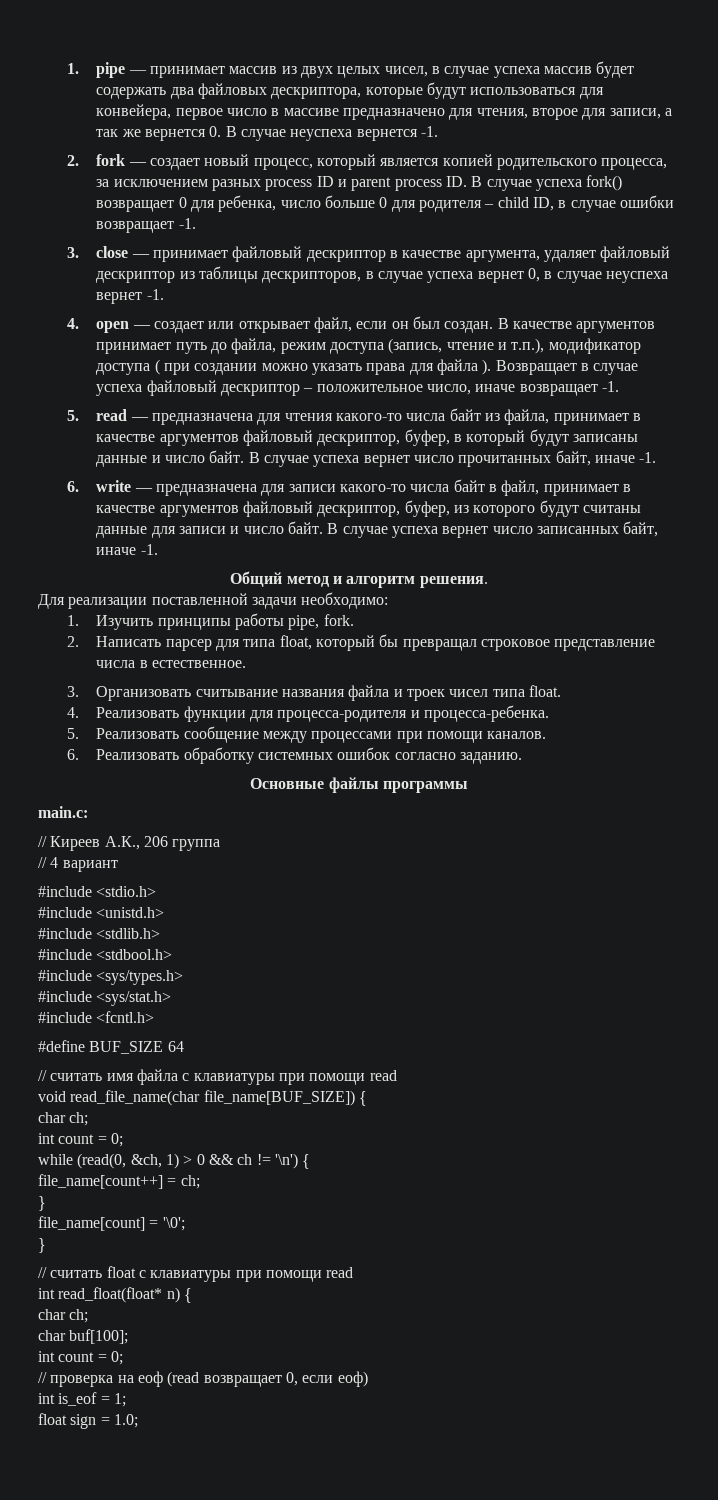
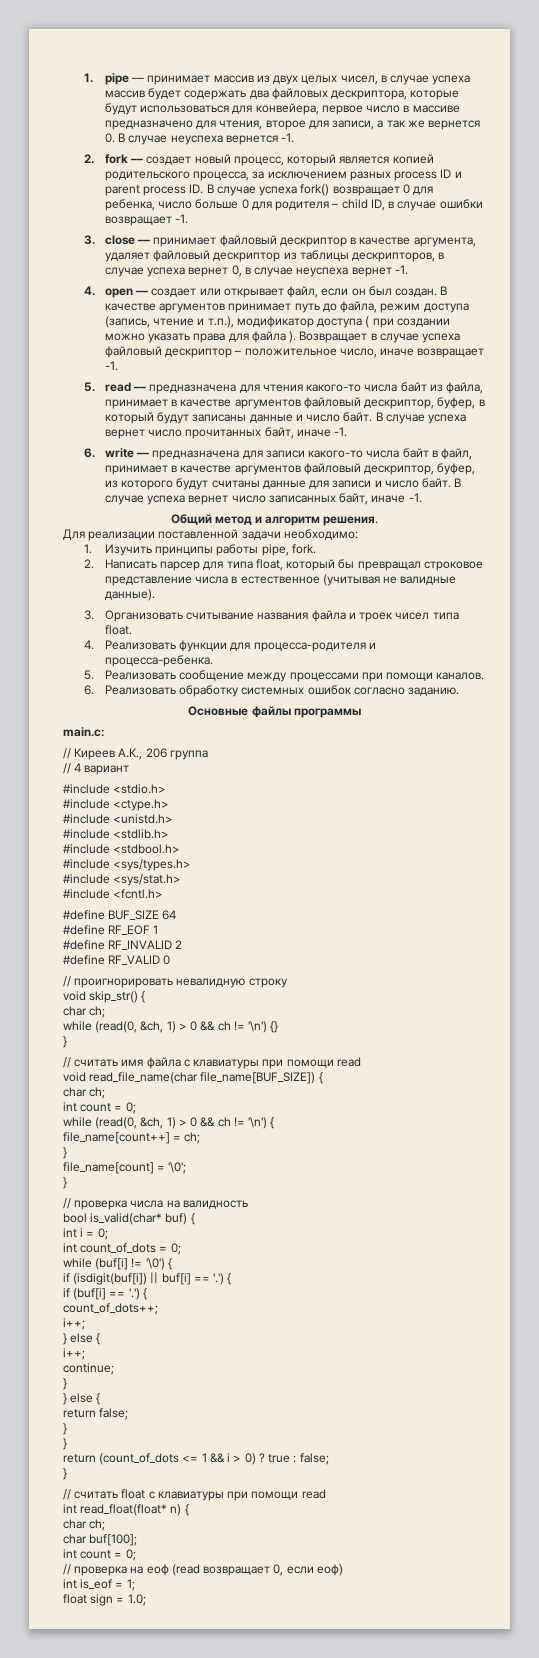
- 2. Написать парсер для типа float, который бы превращал строковое представление числа в естественное.
+ 2. Написать парсер для типа float, который бы превращал строковое представление числа в естественное (учитывая не валидные данные).
+ #include <ctype.h>
+ #define RF_EOF 1
+ #define RF_INVALID 2
+ #define RF_VALID 0
+ // проигнорировать невалидную строку
+ void skip_str() {
+ char ch;
+ while (read(0, &ch, 1) > 0 && ch != '\n') {}
+ }
+ // проверка числа на валидность
+ bool is_valid(char* buf) {
+ int i = 0;
+ int count_of_dots = 0;
+ while (buf[i] != '\0') {
+ if (isdigit(buf[i]) || buf[i] == '.') {
+ if (buf[i] == '.') {
+ count_of_dots++;
+ i++;
+ } else {
+ i++;
+ continue;
+ }
+ } else {
+ return false;
+ }
+ }
+ return (count_of_dots <= 1 && i > 0) ? true : false;
+ }

